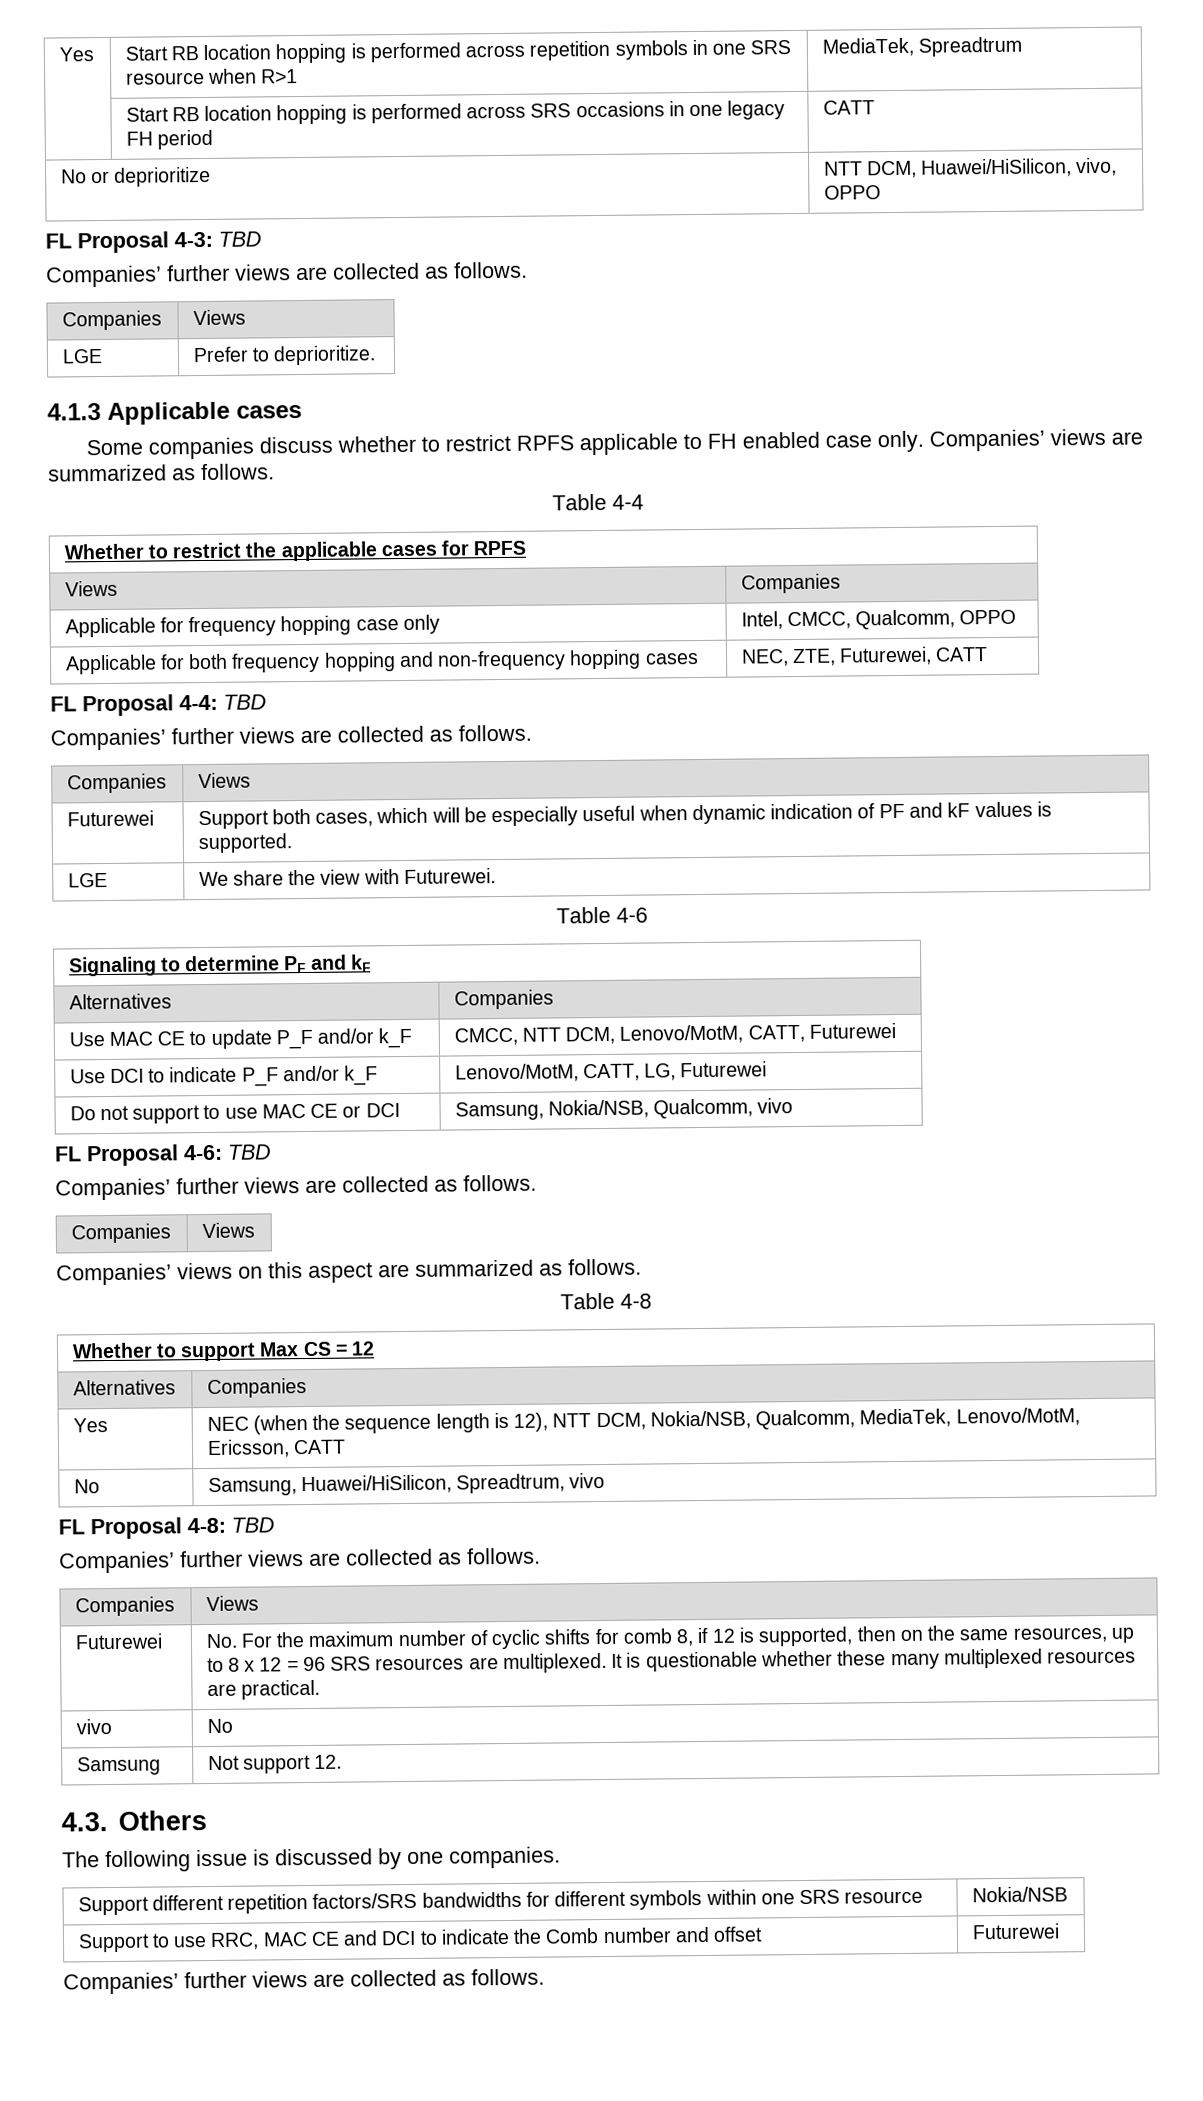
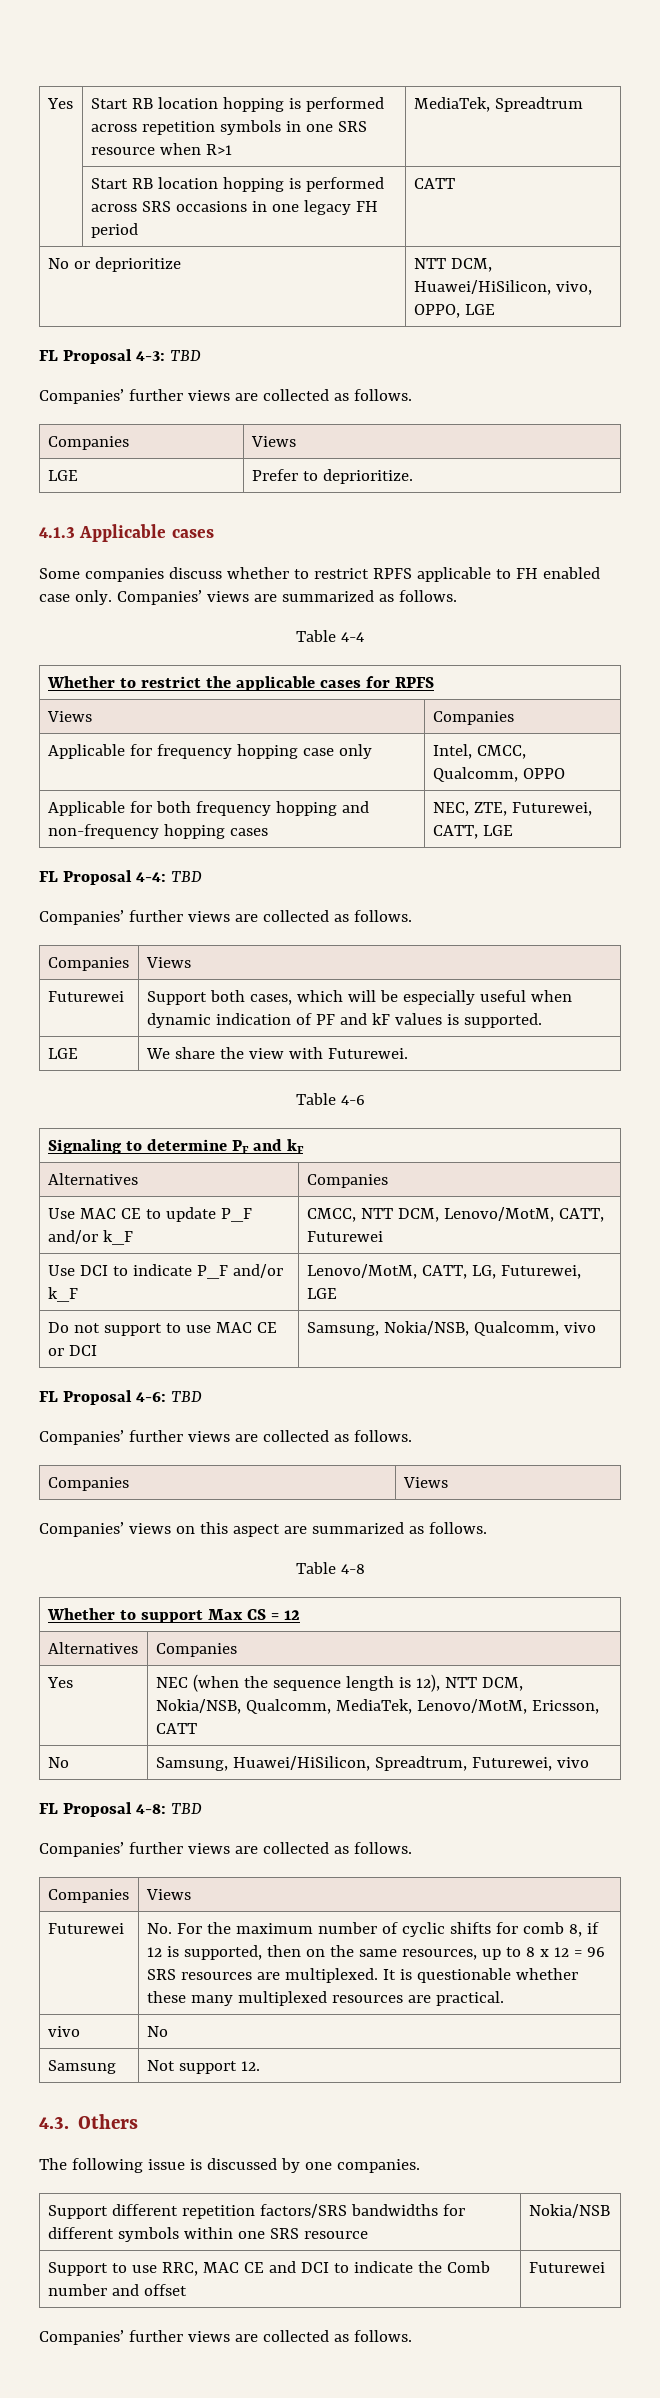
- No or deprioritize | NTT DCM, Huawei/HiSilicon, vivo, OPPO
+ No or deprioritize | NTT DCM, Huawei/HiSilicon, vivo, OPPO, LGE
- Applicable for both frequency hopping and non-frequency hopping cases | NEC, ZTE, Futurewei, CATT
+ Applicable for both frequency hopping and non-frequency hopping cases | NEC, ZTE, Futurewei, CATT, LGE
- Use DCI to indicate P_F and/or k_F | Lenovo/MotM, CATT, LG, Futurewei
+ Use DCI to indicate P_F and/or k_F | Lenovo/MotM, CATT, LG, Futurewei, LGE
- No | Samsung, Huawei/HiSilicon, Spreadtrum, vivo
+ No | Samsung, Huawei/HiSilicon, Spreadtrum, Futurewei, vivo

